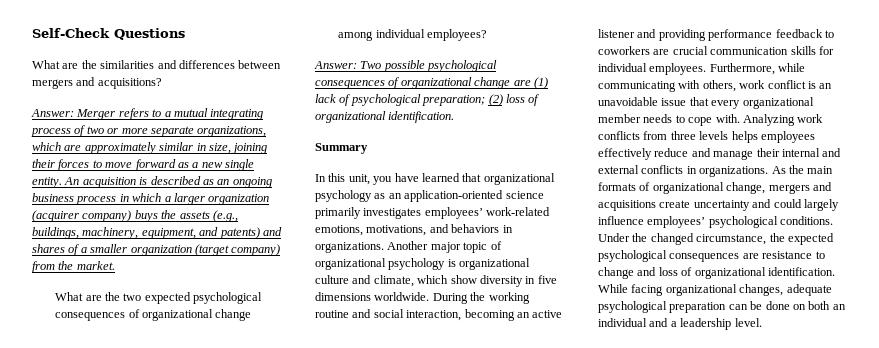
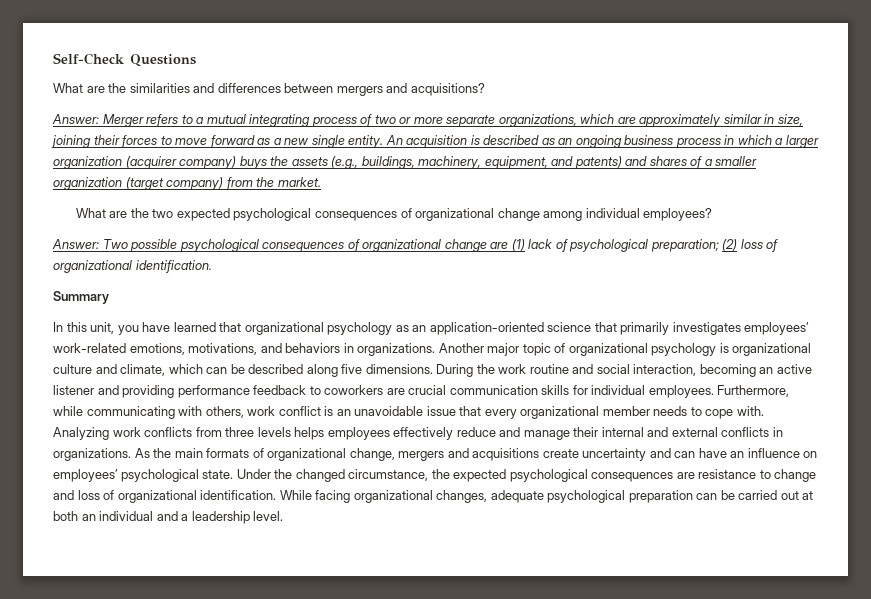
- In this unit, you have learned that organizational psychology as an application-oriented science primarily investigates employees’ work-related emotions, motivations, and behaviors in organizations.
+ In this unit, you have learned that organizational psychology as an application-oriented science that primarily investigates employees’ work-related emotions, motivations, and behaviors in organizations.
- Another major topic of organizational psychology is organizational culture and climate, which show diversity in five dimensions worldwide.
+ Another major topic of organizational psychology is organizational culture and climate, which can be described along five dimensions.
- During the working routine and social interaction, becoming an active listener and providing performance feedback to coworkers are crucial communication skills for individual employees.
+ During the work routine and social interaction, becoming an active listener and providing performance feedback to coworkers are crucial communication skills for individual employees.
- As the main formats of organizational change, mergers and acquisitions create uncertainty and could largely influence employees’ psychological conditions.
+ As the main formats of organizational change, mergers and acquisitions create uncertainty and can have an influence on employees’ psychological state.
- While facing organizational changes, adequate psychological preparation can be done on both an individual and a leadership level.
+ While facing organizational changes, adequate psychological preparation can be carried out at both an individual and a leadership level.

